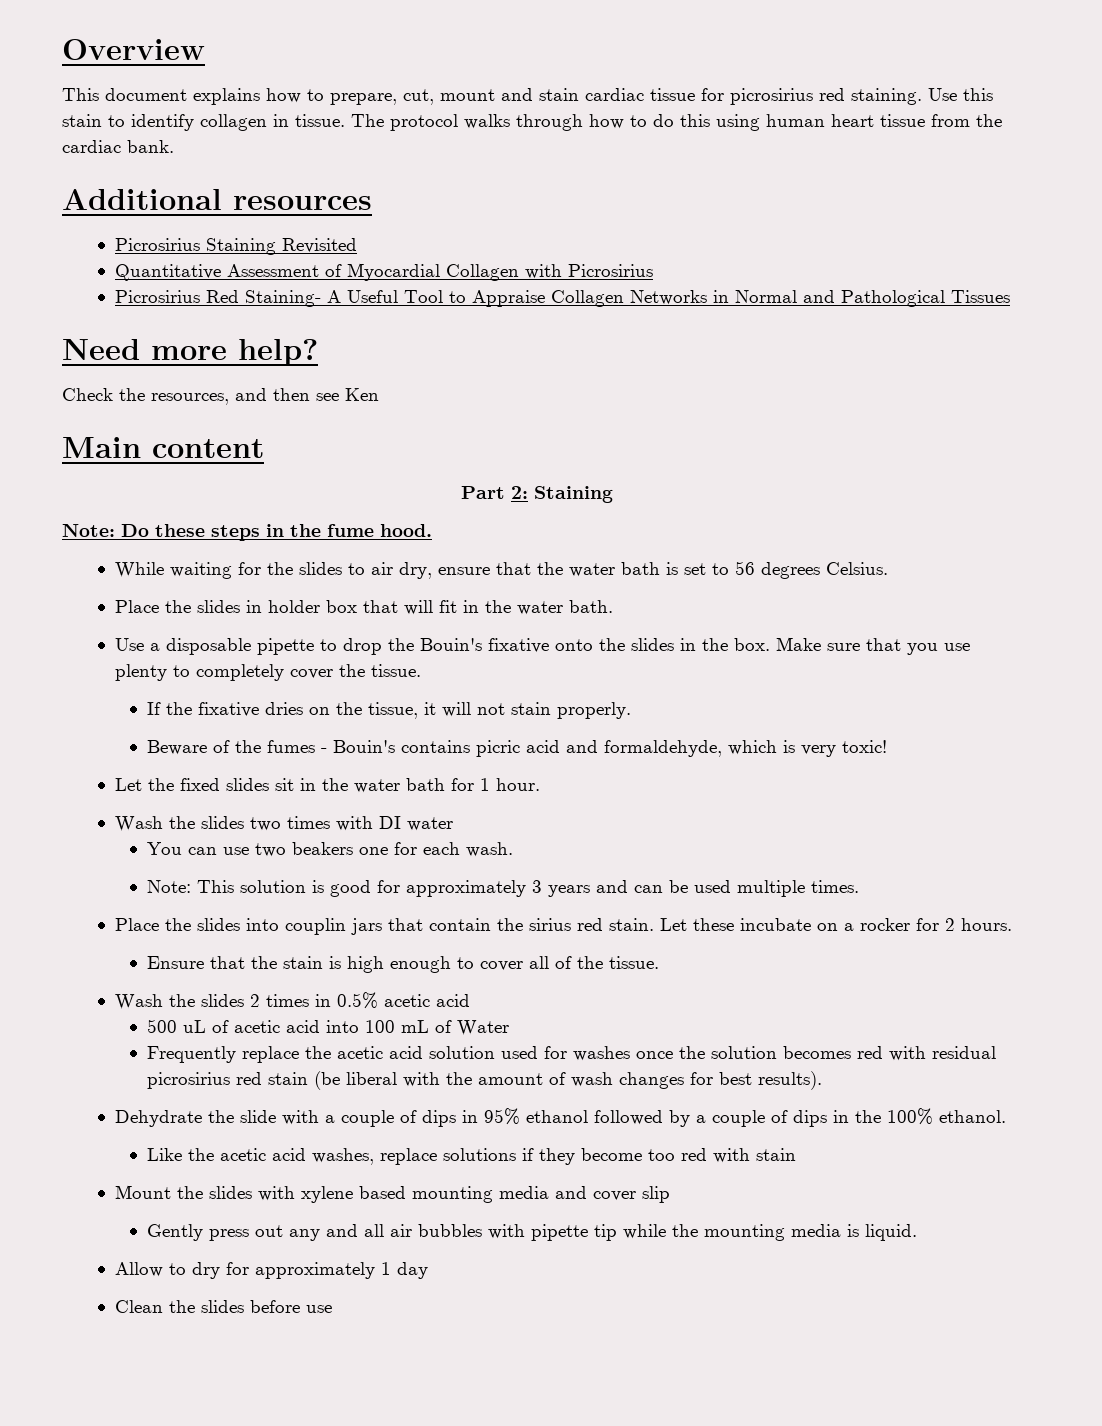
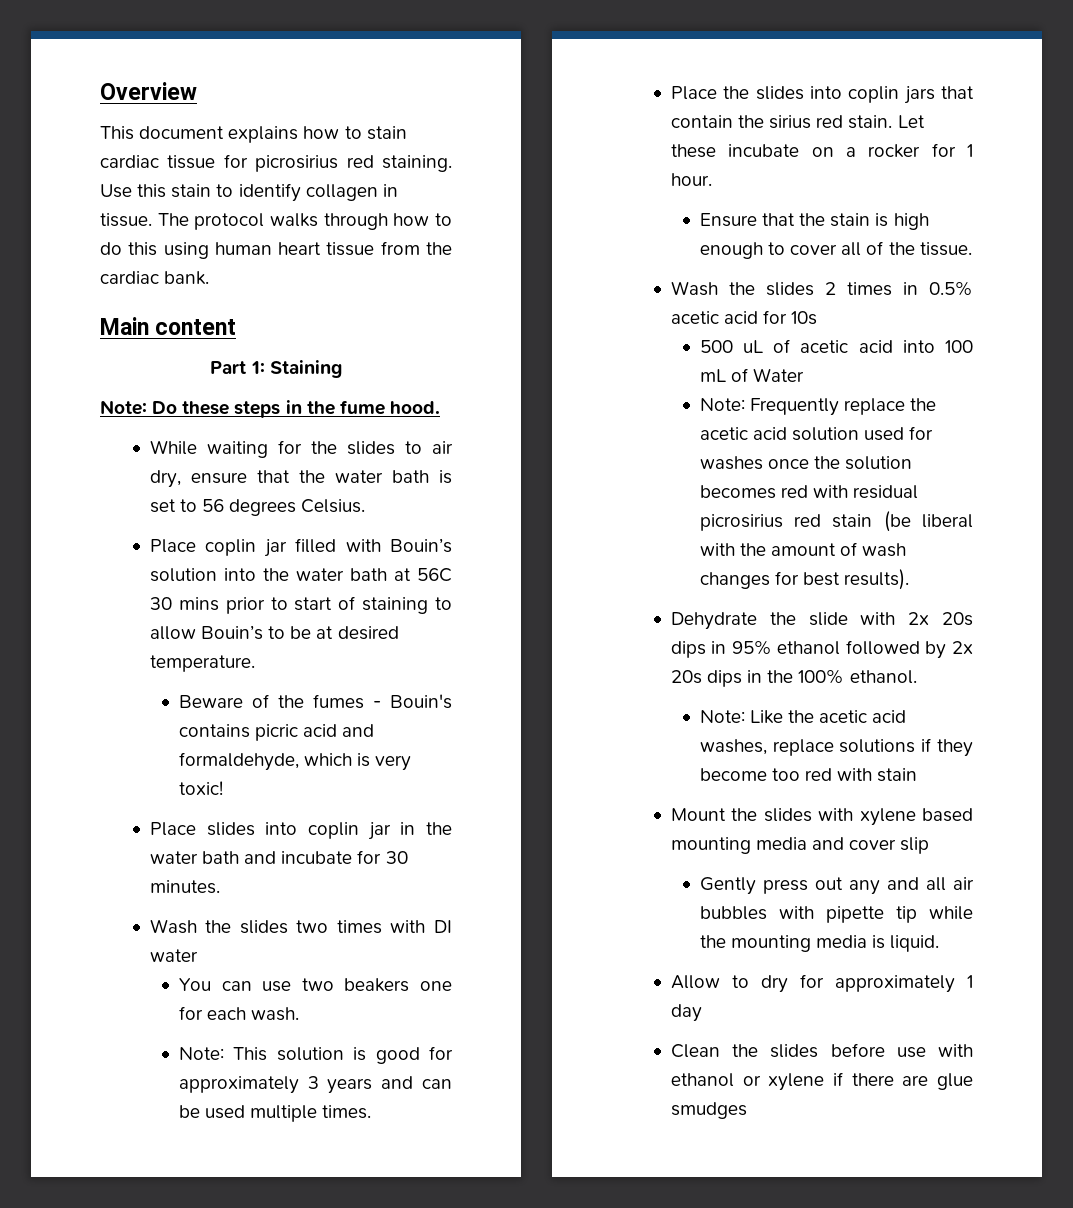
- This document explains how to prepare, cut, mount and stain cardiac tissue for picrosirius red staining.
+ This document explains how to stain cardiac tissue for picrosirius red staining.
- Additional resources
- Picrosirius Staining Revisited
- Quantitative Assessment of Myocardial Collagen with Picrosirius
- Picrosirius Red Staining- A Useful Tool to Appraise Collagen Networks in Normal and Pathological Tissues
- Need more help?
- Check the resources, and then see Ken
- Part 2: Staining
+ Part 1: Staining
- Place the slides in holder box that will fit in the water bath.
- Use a disposable pipette to drop the Bouin's fixative onto the slides in the box. Make sure that you use plenty to completely cover the tissue.
- If the fixative dries on the tissue, it will not stain properly.
+ Place coplin jar filled with Bouin’s solution into the water bath at 56C 30 mins prior to start of staining to allow Bouin’s to be at desired temperature.
- Let the fixed slides sit in the water bath for 1 hour.
+ Place slides into coplin jar in the water bath and incubate for 30 minutes.
- Place the slides into couplin jars that contain the sirius red stain.
+ Place the slides into coplin jars that contain the sirius red stain.
- Let these incubate on a rocker for 2 hours.
+ Let these incubate on a rocker for 1 hour.
- Wash the slides 2 times in 0.5% acetic acid
+ Wash the slides 2 times in 0.5% acetic acid for 10s
- Frequently replace the acetic acid solution used for washes once the solution becomes red with residual picrosirius red stain (be liberal with the amount of wash changes for best results).
+ Note: Frequently replace the acetic acid solution used for washes once the solution becomes red with residual picrosirius red stain (be liberal with the amount of wash changes for best results).
- Dehydrate the slide with a couple of dips in 95% ethanol followed by a couple of dips in the 100% ethanol.
+ Dehydrate the slide with 2x 20s dips in 95% ethanol followed by 2x 20s dips in the 100% ethanol.
- Like the acetic acid washes, replace solutions if they become too red with stain
+ Note: Like the acetic acid washes, replace solutions if they become too red with stain
- Clean the slides before use
+ Clean the slides before use with ethanol or xylene if there are glue smudges

